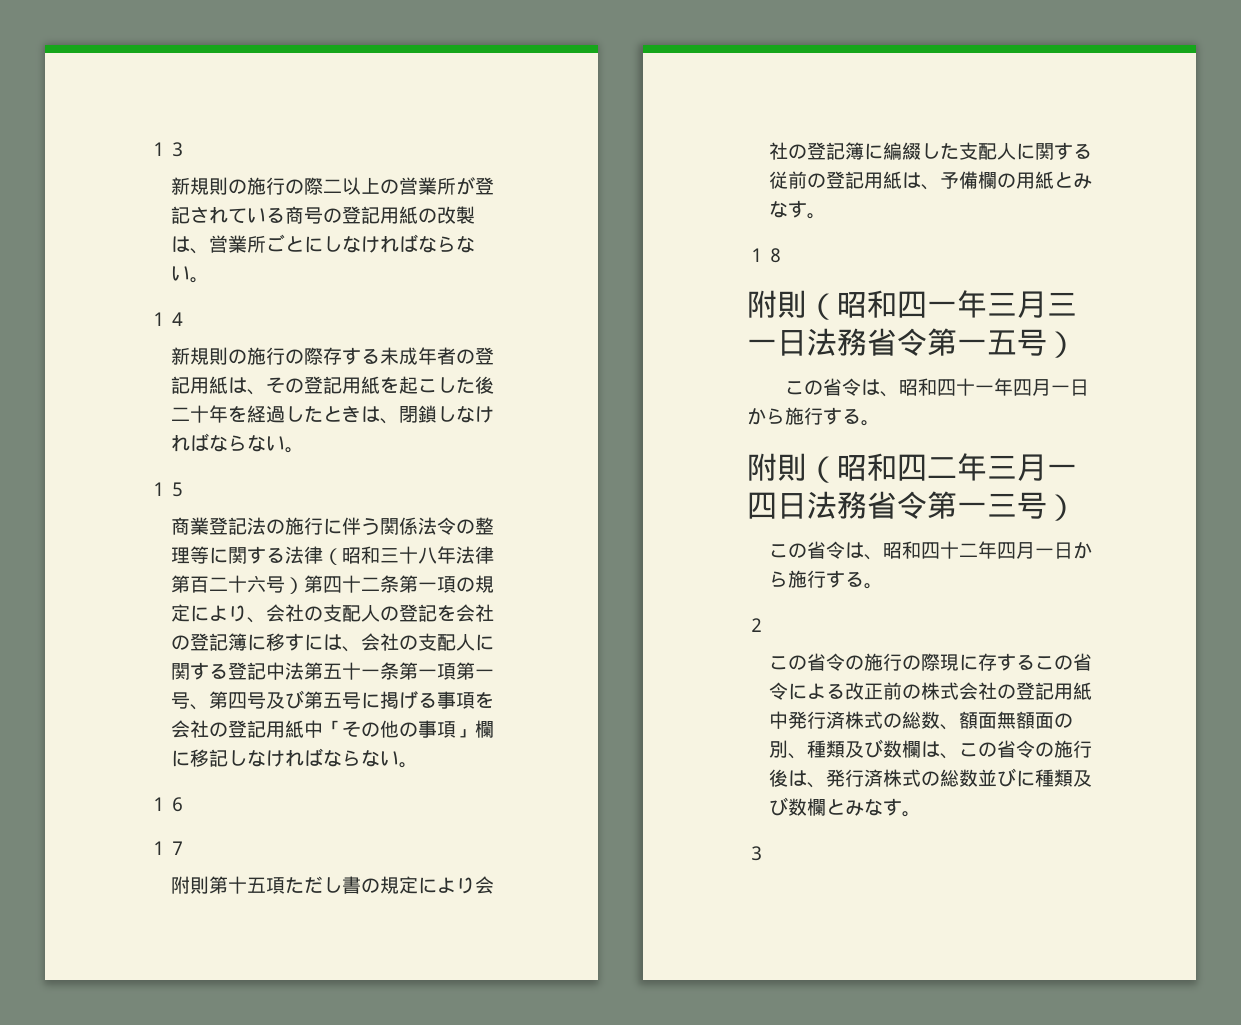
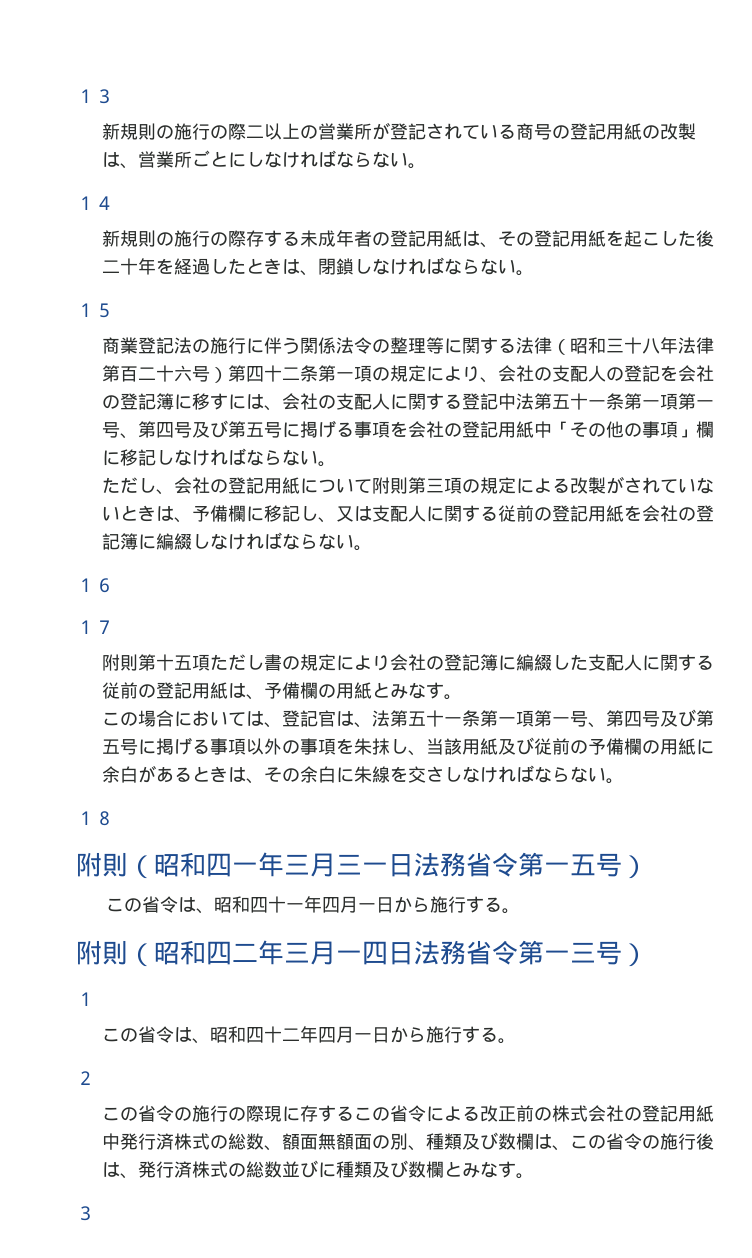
+ ただし、会社の登記用紙について附則第三項の規定による改製がされていないときは、予備欄に移記し、又は支配人に関する従前の登記用紙を会社の登記簿に編綴しなければならない。
+ この場合においては、登記官は、法第五十一条第一項第一号、第四号及び第五号に掲げる事項以外の事項を朱抹し、当該用紙及び従前の予備欄の用紙に余白があるときは、その余白に朱線を交さしなければならない。
  附則（昭和四二年三月一四日法務省令第一三号）
+ １

